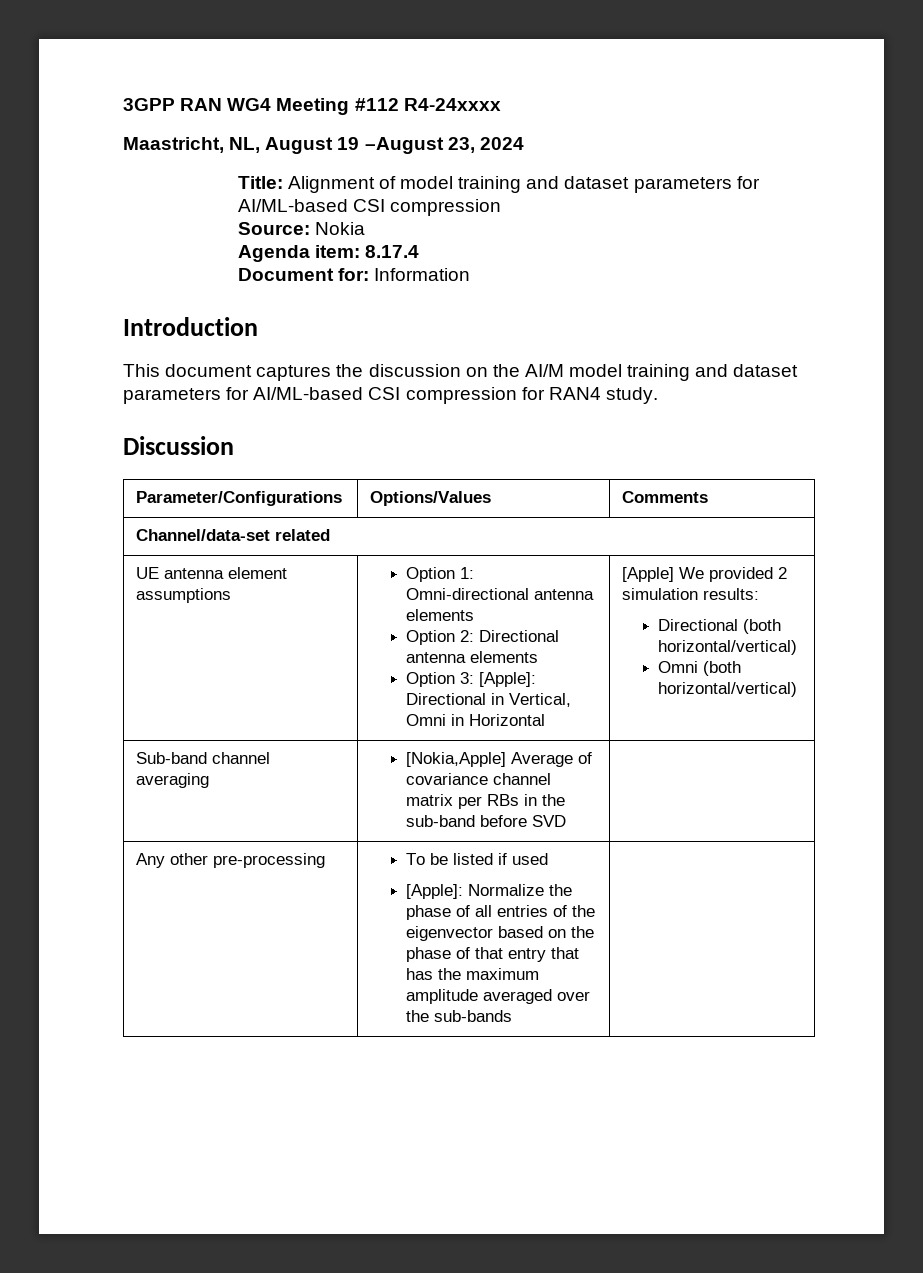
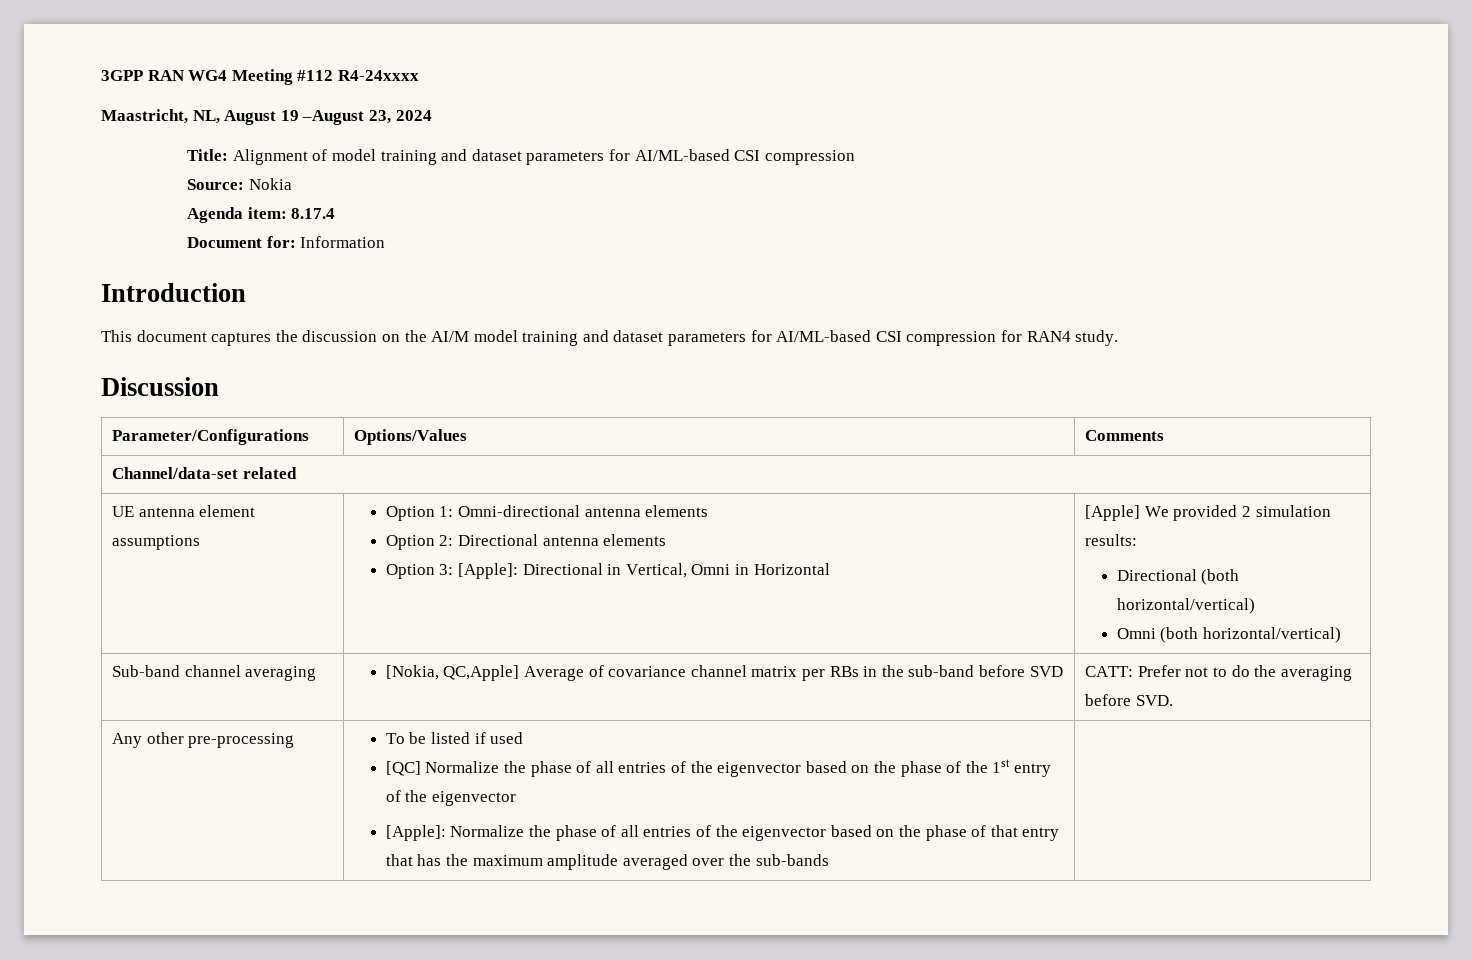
- Sub-band channel averaging | [Nokia,Apple] Average of covariance channel matrix per RBs in the sub-band before SVD |
+ Sub-band channel averaging | [Nokia, QC,Apple] Average of covariance channel matrix per RBs in the sub-band before SVD | CATT: Prefer not to do the averaging before SVD.
+ [QC] Normalize the phase of all entries of the eigenvector based on the phase of the 1st entry of the eigenvector

